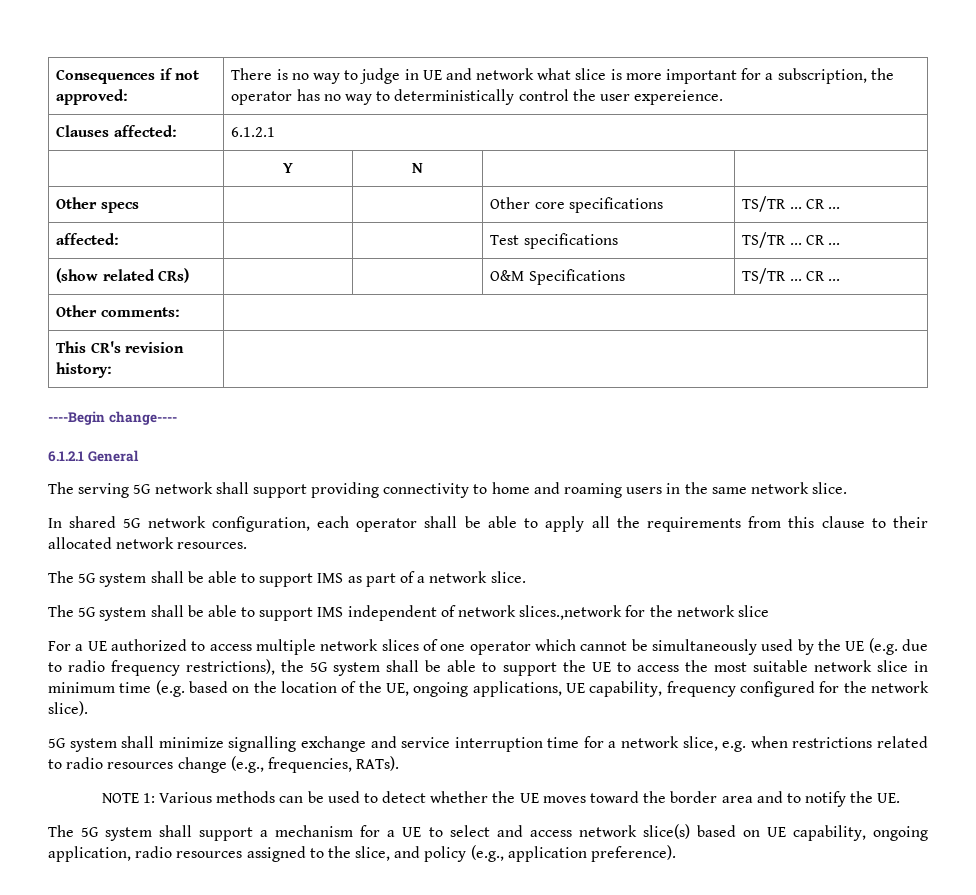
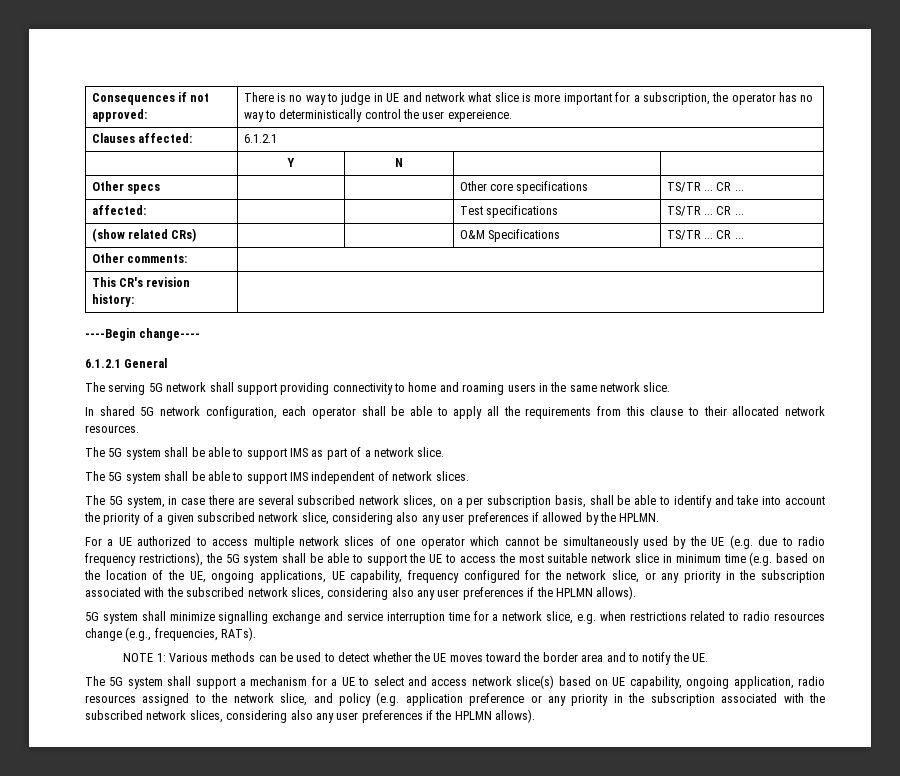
- The 5G system shall be able to support IMS independent of network slices.,network for the network slice
+ The 5G system shall be able to support IMS independent of network slices.
+ The 5G system, in case there are several subscribed network slices, on a per subscription basis, shall be able to identify and take into account the priority of a given subscribed network slice, considering also any user preferences if allowed by the HPLMN.
- For a UE authorized to access multiple network slices of one operator which cannot be simultaneously used by the UE (e.g. due to radio frequency restrictions), the 5G system shall be able to support the UE to access the most suitable network slice in minimum time (e.g. based on the location of the UE, ongoing applications, UE capability, frequency configured for the network slice).
+ For a UE authorized to access multiple network slices of one operator which cannot be simultaneously used by the UE (e.g. due to radio frequency restrictions), the 5G system shall be able to support the UE to access the most suitable network slice in minimum time (e.g. based on the location of the UE, ongoing applications, UE capability, frequency configured for the network slice, or any priority in the subscription associated with the subscribed network slices, considering also any user preferences if the HPLMN allows).
- The 5G system shall support a mechanism for a UE to select and access network slice(s) based on UE capability, ongoing application, radio resources assigned to the slice, and policy (e.g., application preference).
+ The 5G system shall support a mechanism for a UE to select and access network slice(s) based on UE capability, ongoing application, radio resources assigned to the network slice, and policy (e.g. application preference or any priority in the subscription associated with the subscribed network slices, considering also any user preferences if the HPLMN allows).

